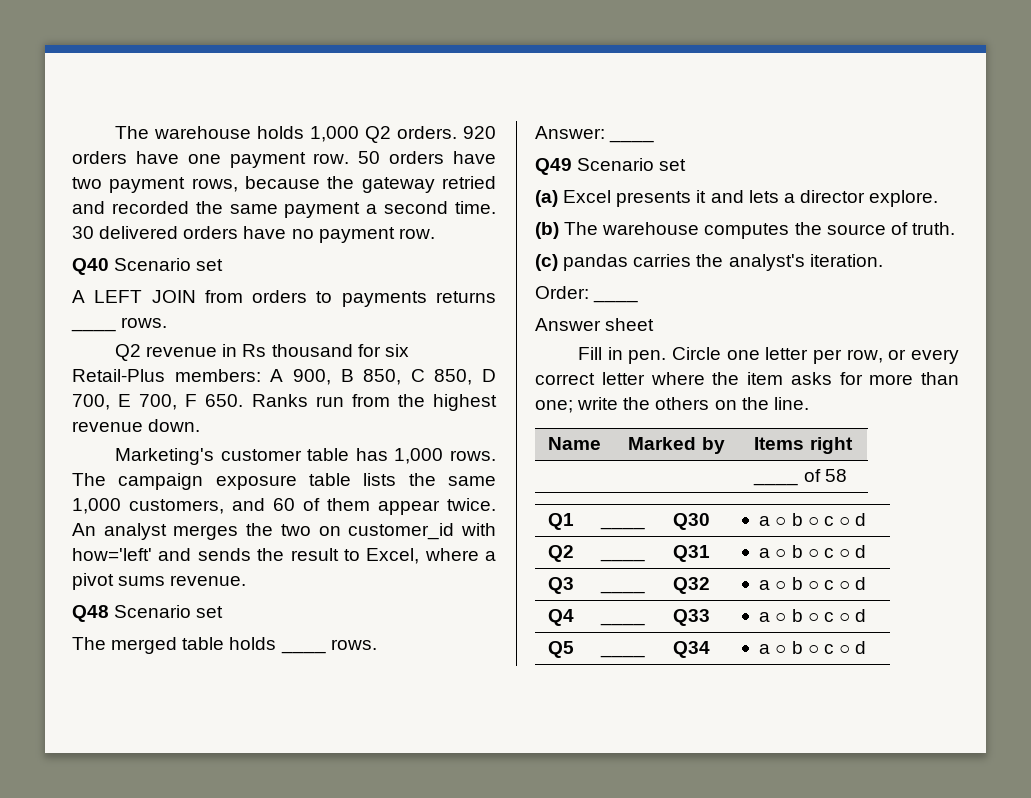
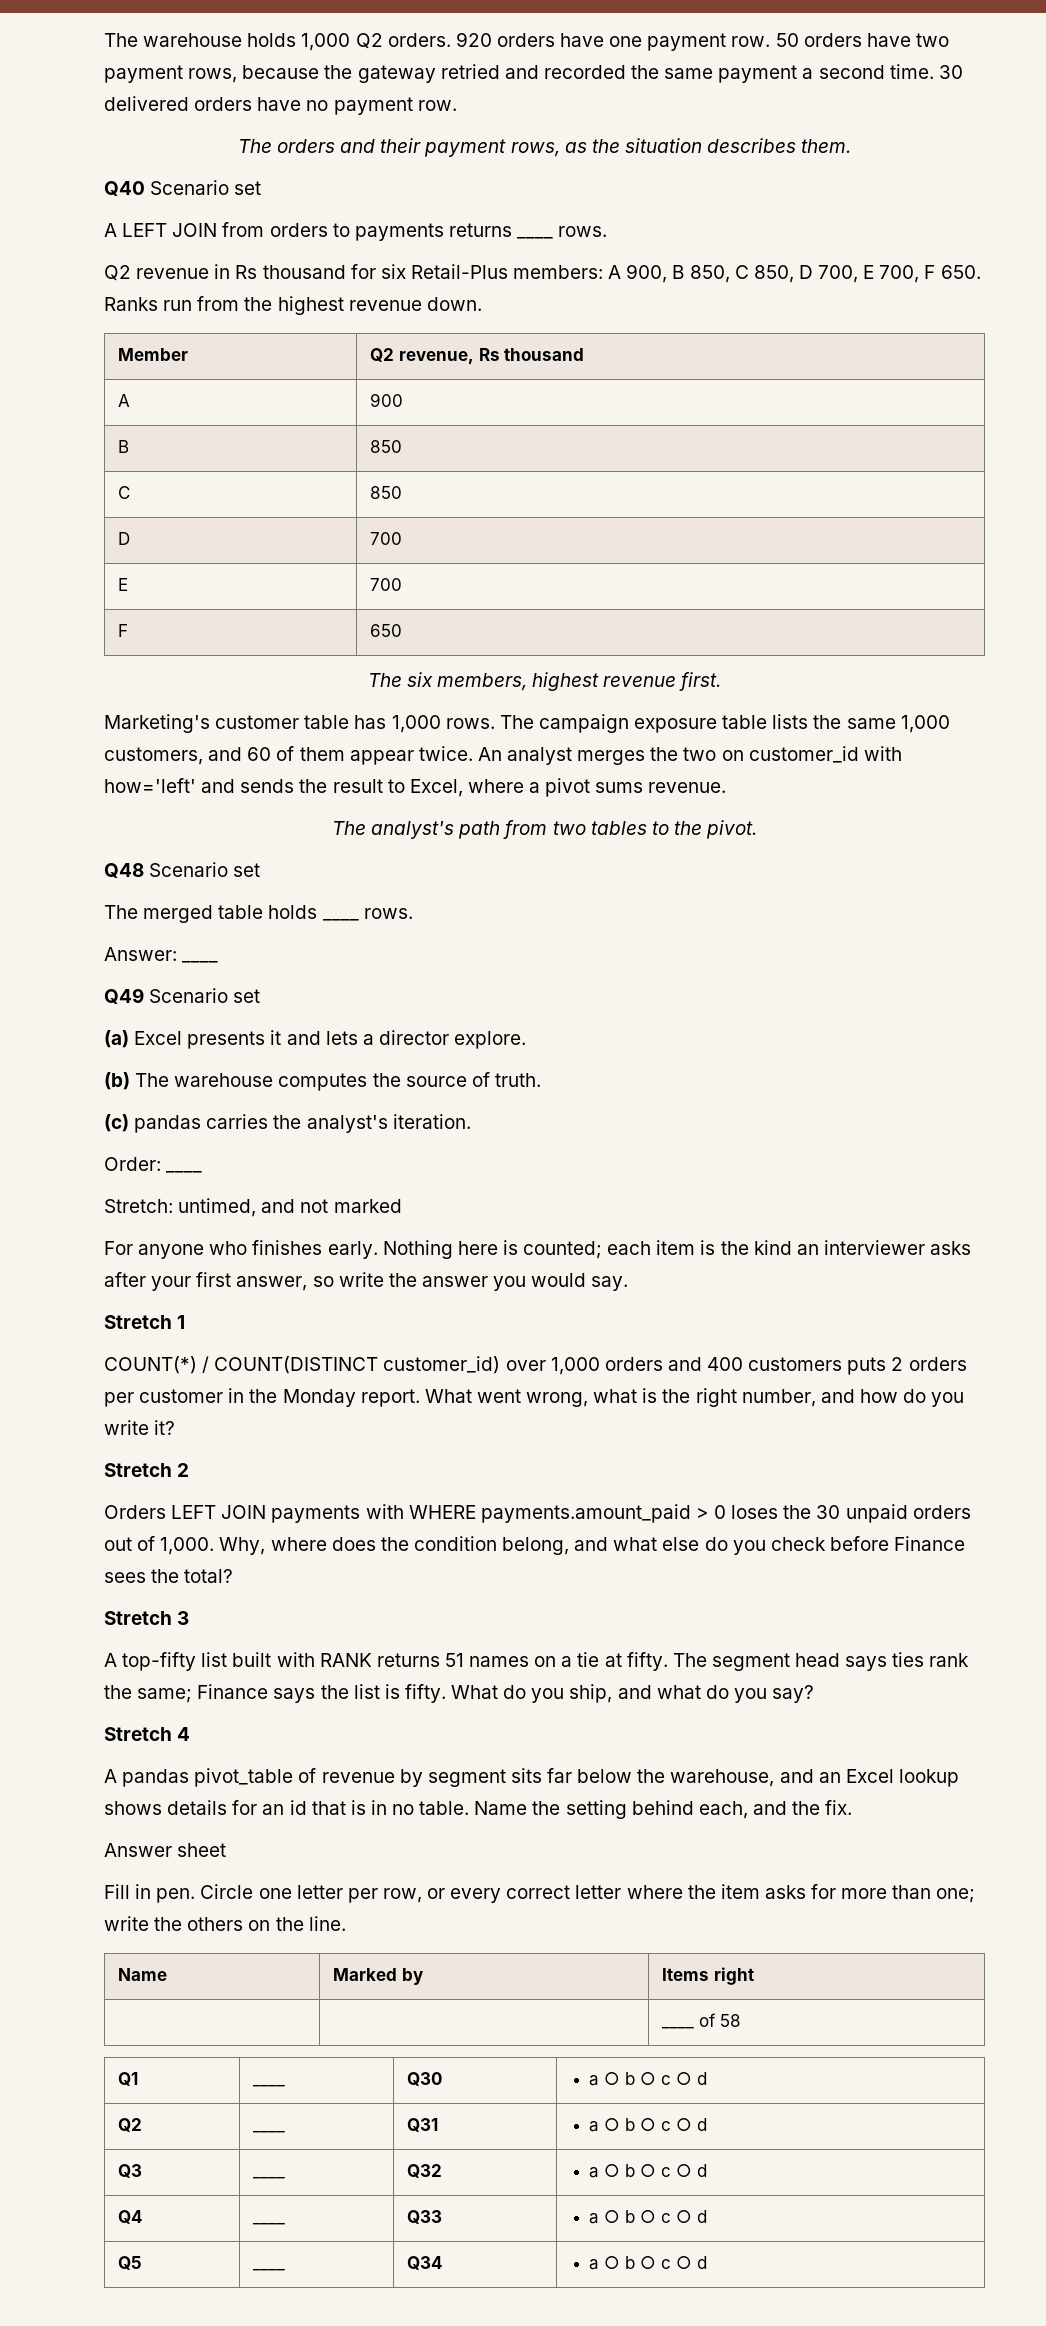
+ The orders and their payment rows, as the situation describes them.
+ Member | Q2 revenue, Rs thousand
+ A | 900
+ B | 850
+ C | 850
+ D | 700
+ E | 700
+ F | 650
+ The six members, highest revenue first.
+ The analyst's path from two tables to the pivot.
+ Stretch: untimed, and not marked
+ For anyone who finishes early. Nothing here is counted; each item is the kind an interviewer asks after your first answer, so write the answer you would say.
+ Stretch 1
+ COUNT(*) / COUNT(DISTINCT customer_id) over 1,000 orders and 400 customers puts 2 orders per customer in the Monday report. What went wrong, what is the right number, and how do you write it?
+ Stretch 2
+ Orders LEFT JOIN payments with WHERE payments.amount_paid > 0 loses the 30 unpaid orders out of 1,000. Why, where does the condition belong, and what else do you check before Finance sees the total?
+ Stretch 3
+ A top-fifty list built with RANK returns 51 names on a tie at fifty. The segment head says ties rank the same; Finance says the list is fifty. What do you ship, and what do you say?
+ Stretch 4
+ A pandas pivot_table of revenue by segment sits far below the warehouse, and an Excel lookup shows details for an id that is in no table. Name the setting behind each, and the fix.

